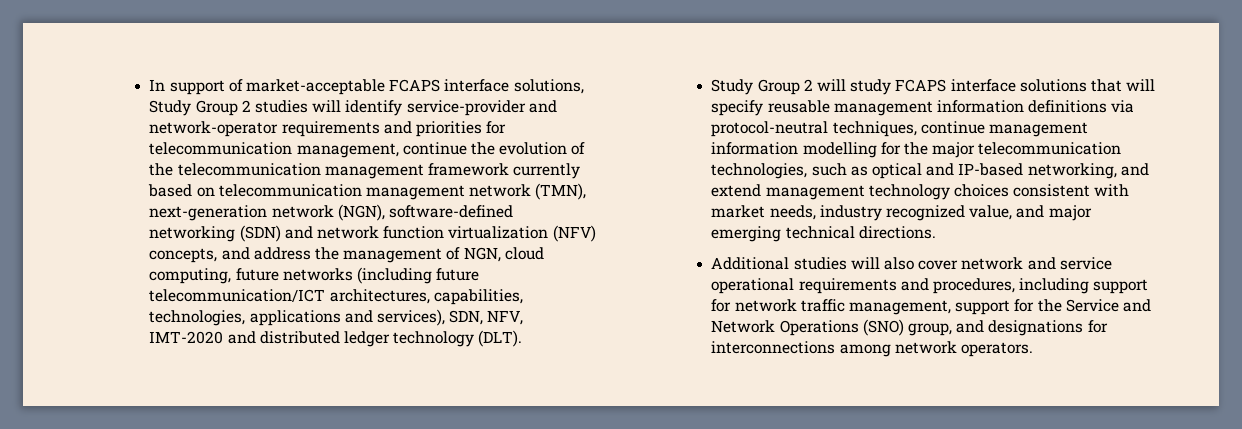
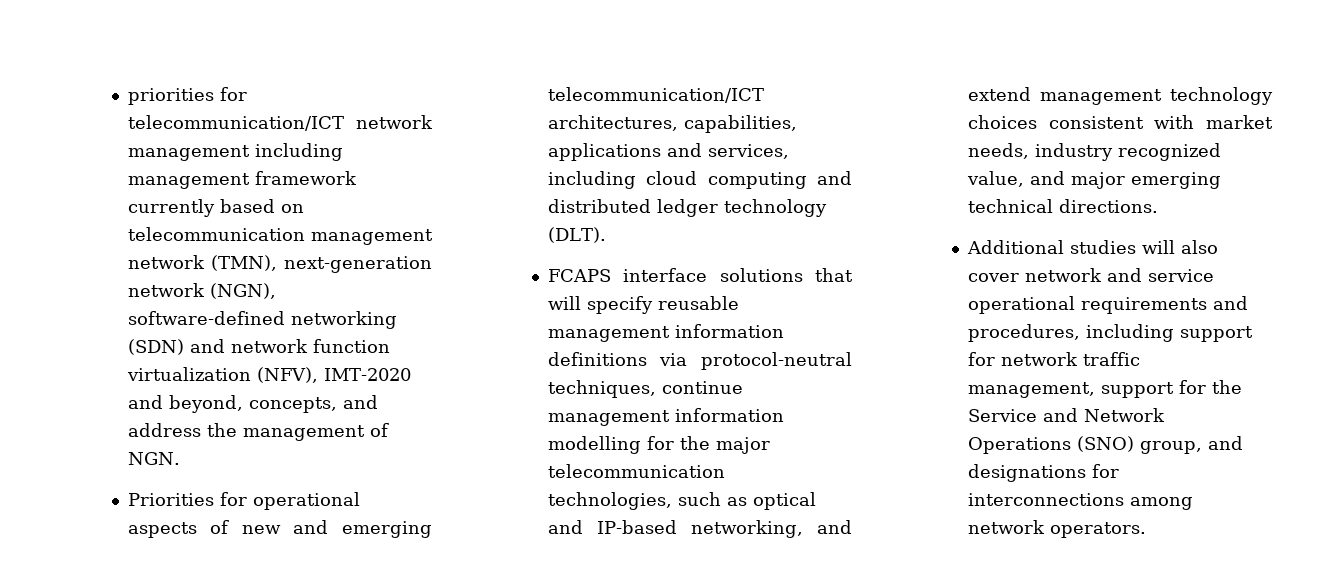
- In support of market-acceptable FCAPS interface solutions, Study Group 2 studies will identify service-provider and network-operator requirements and priorities for telecommunication management, continue the evolution of the telecommunication management framework currently based on telecommunication management network (TMN), next-generation network (NGN), software-defined networking (SDN) and network function virtualization (NFV) concepts, and address the management of NGN, cloud computing, future networks (including future telecommunication/ICT architectures, capabilities, technologies, applications and services), SDN, NFV, IMT-2020 and distributed ledger technology (DLT).
+ priorities for telecommunication/ICT network management including management framework currently based on telecommunication management network (TMN), next-generation network (NGN), software-defined networking (SDN) and network function virtualization (NFV), IMT-2020 and beyond, concepts, and address the management of NGN.
+ Priorities for operational aspects of new and emerging telecommunication/ICT architectures, capabilities, applications and services, including cloud computing and distributed ledger technology (DLT).
- Study Group 2 will study FCAPS interface solutions that will specify reusable management information definitions via protocol-neutral techniques, continue management information modelling for the major telecommunication technologies, such as optical and IP-based networking, and extend management technology choices consistent with market needs, industry recognized value, and major emerging technical directions.
+ FCAPS interface solutions that will specify reusable management information definitions via protocol-neutral techniques, continue management information modelling for the major telecommunication technologies, such as optical and IP-based networking, and extend management technology choices consistent with market needs, industry recognized value, and major emerging technical directions.

